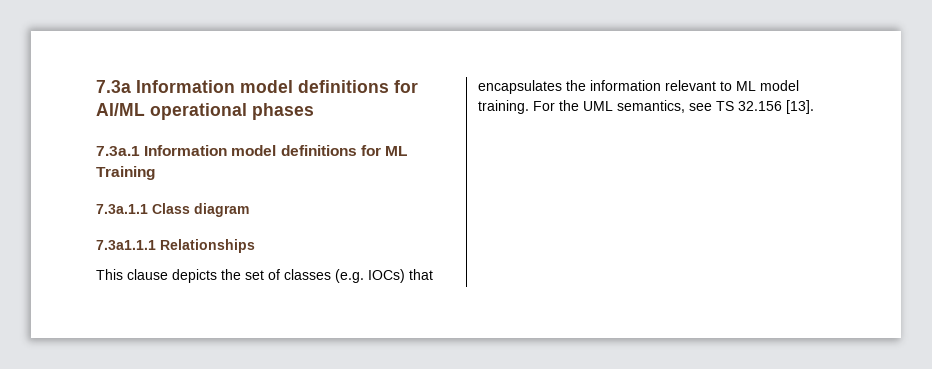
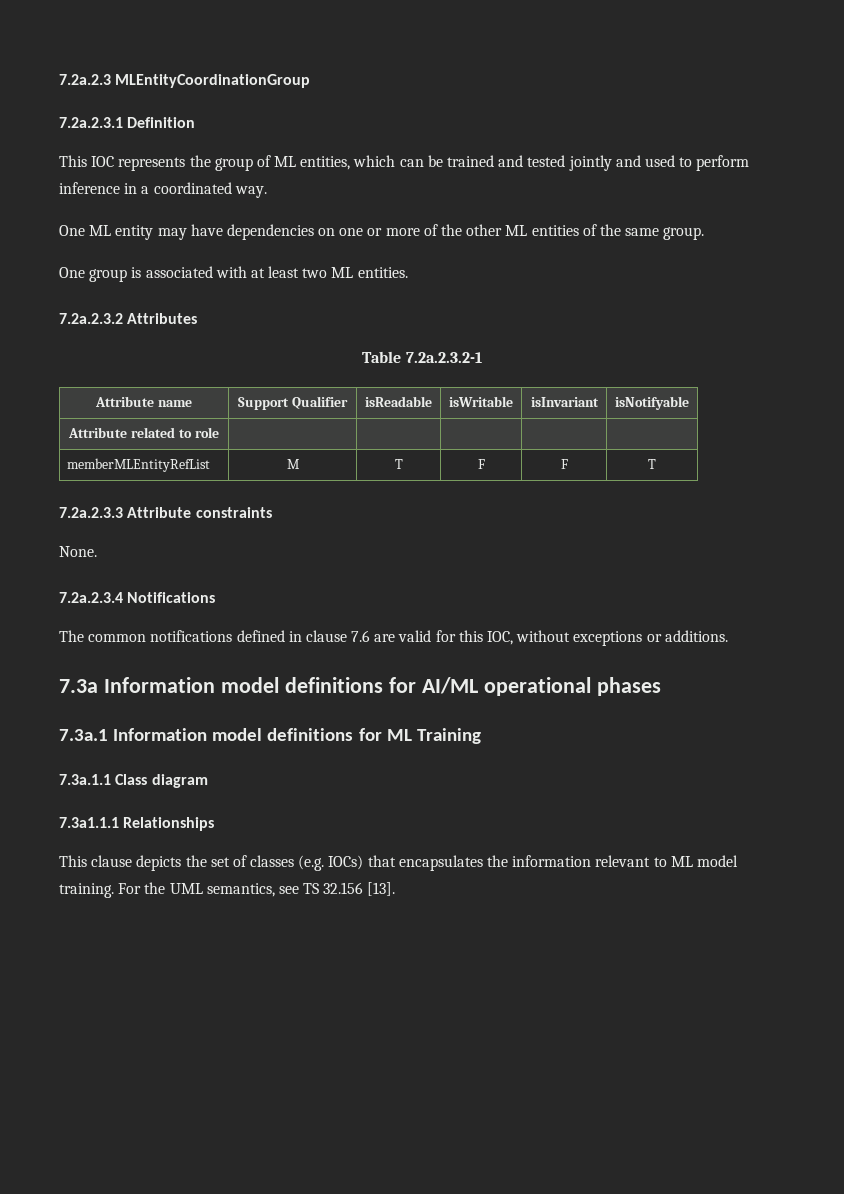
+ 7.2a.2.3 MLEntityCoordinationGroup
+ 7.2a.2.3.1 Definition
+ This IOC represents the group of ML entities, which can be trained and tested jointly and used to perform inference in a coordinated way.
+ One ML entity may have dependencies on one or more of the other ML entities of the same group.
+ One group is associated with at least two ML entities.
+ 7.2a.2.3.2 Attributes
+ Table 7.2a.2.3.2-1
+ Attribute name | Support Qualifier | isReadable | isWritable | isInvariant | isNotifyable
+ Attribute related to role | | | | |
+ memberMLEntityRefList | M | T | F | F | T
+ 7.2a.2.3.3 Attribute constraints
+ None.
+ 7.2a.2.3.4 Notifications
+ The common notifications defined in clause 7.6 are valid for this IOC, without exceptions or additions.

